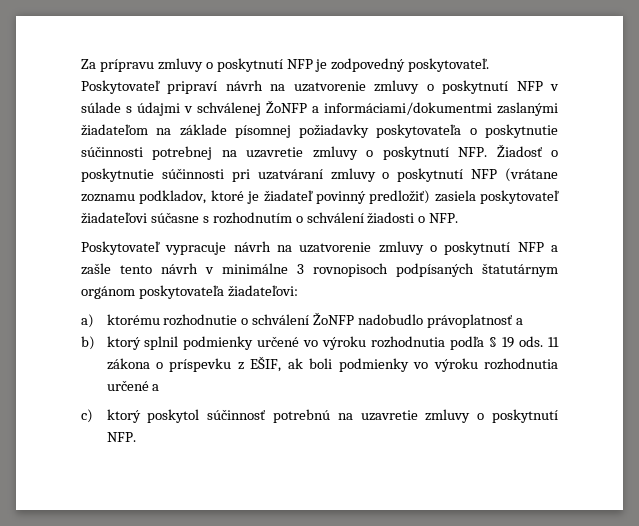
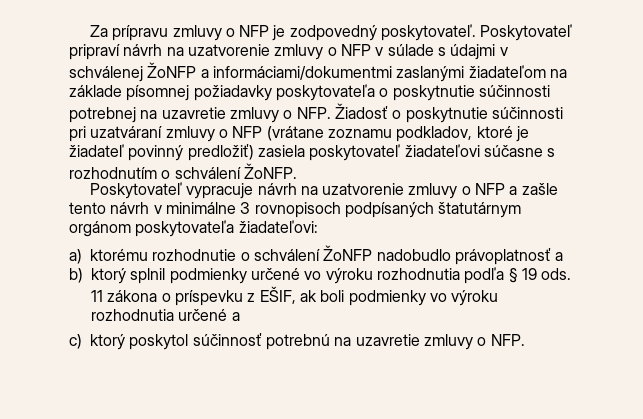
- Za prípravu zmluvy o poskytnutí NFP je zodpovedný poskytovateľ.
+ Za prípravu zmluvy o NFP je zodpovedný poskytovateľ.
- Poskytovateľ pripraví návrh na uzatvorenie zmluvy o poskytnutí NFP v súlade s údajmi v schválenej ŽoNFP a informáciami/dokumentmi zaslanými žiadateľom na základe písomnej požiadavky poskytovateľa o poskytnutie súčinnosti potrebnej na uzavretie zmluvy o poskytnutí NFP. Žiadosť o poskytnutie súčinnosti pri uzatváraní zmluvy o poskytnutí NFP (vrátane zoznamu podkladov, ktoré je žiadateľ povinný predložiť) zasiela poskytovateľ žiadateľovi súčasne s rozhodnutím o schválení žiadosti o NFP.
+ Poskytovateľ pripraví návrh na uzatvorenie zmluvy o NFP v súlade s údajmi v schválenej ŽoNFP a informáciami/dokumentmi zaslanými žiadateľom na základe písomnej požiadavky poskytovateľa o poskytnutie súčinnosti potrebnej na uzavretie zmluvy o NFP. Žiadosť o poskytnutie súčinnosti pri uzatváraní zmluvy o NFP (vrátane zoznamu podkladov, ktoré je žiadateľ povinný predložiť) zasiela poskytovateľ žiadateľovi súčasne s rozhodnutím o schválení ŽoNFP.
- Poskytovateľ vypracuje návrh na uzatvorenie zmluvy o poskytnutí NFP a zašle tento návrh v minimálne 3 rovnopisoch podpísaných štatutárnym orgánom poskytovateľa žiadateľovi:
+ Poskytovateľ vypracuje návrh na uzatvorenie zmluvy o NFP a zašle tento návrh v minimálne 3 rovnopisoch podpísaných štatutárnym orgánom poskytovateľa žiadateľovi:
- c) ktorý poskytol súčinnosť potrebnú na uzavretie zmluvy o poskytnutí NFP.
+ c) ktorý poskytol súčinnosť potrebnú na uzavretie zmluvy o NFP.

